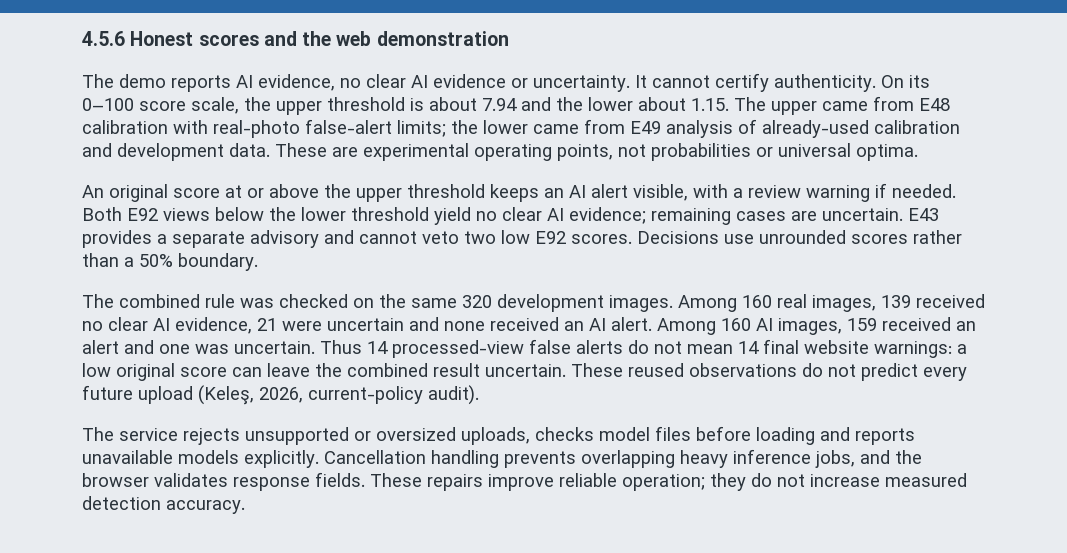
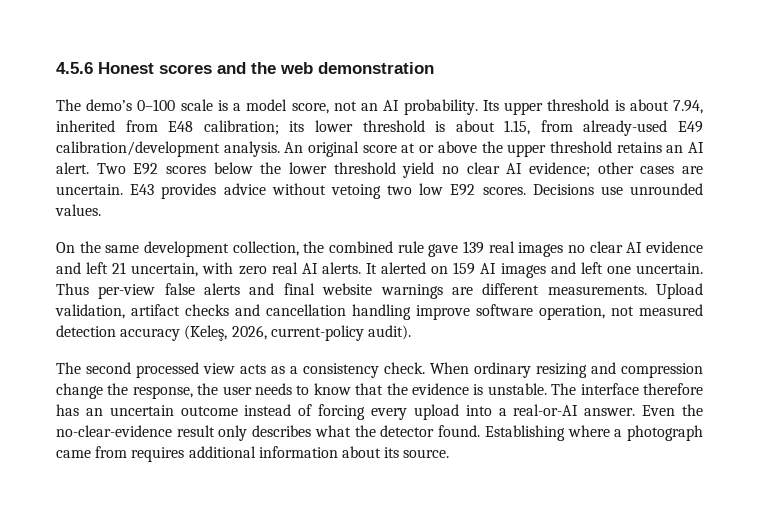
- The demo reports AI evidence, no clear AI evidence or uncertainty. It cannot certify authenticity. On its 0–100 score scale, the upper threshold is about 7.94 and the lower about 1.15. The upper came from E48 calibration with real-photo false-alert limits; the lower came from E49 analysis of already-used calibration and development data. These are experimental operating points, not probabilities or universal optima.
- An original score at or above the upper threshold keeps an AI alert visible, with a review warning if needed. Both E92 views below the lower threshold yield no clear AI evidence; remaining cases are uncertain.
+ The demo’s 0–100 scale is a model score, not an AI probability. Its upper threshold is about 7.94, inherited from E48 calibration; its lower threshold is about 1.15, from already-used E49 calibration/development analysis. An original score at or above the upper threshold retains an AI alert. Two E92 scores below the lower threshold yield no clear AI evidence; other cases are uncertain.
- E43 provides a separate advisory and cannot veto two low E92 scores.
+ E43 provides advice without vetoing two low E92 scores.
- Decisions use unrounded scores rather than a 50% boundary.
- The combined rule was checked on the same 320 development images. Among 160 real images, 139 received no clear AI evidence, 21 were uncertain and none received an AI alert. Among 160 AI images, 159 received an alert and one was uncertain. Thus 14 processed-view false alerts do not mean 14 final website warnings: a low original score can leave the combined result uncertain. These reused observations do not predict every future upload (Keleş, 2026, current-policy audit).
+ Decisions use unrounded values.
+ On the same development collection, the combined rule gave 139 real images no clear AI evidence and left 21 uncertain, with zero real AI alerts. It alerted on 159 AI images and left one uncertain. Thus per-view false alerts and final website warnings are different measurements. Upload validation, artifact checks and cancellation handling improve software operation, not measured detection accuracy (Keleş, 2026, current-policy audit).
- The service rejects unsupported or oversized uploads, checks model files before loading and reports unavailable models explicitly. Cancellation handling prevents overlapping heavy inference jobs, and the browser validates response fields. These repairs improve reliable operation; they do not increase measured detection accuracy.
+ The second processed view acts as a consistency check. When ordinary resizing and compression change the response, the user needs to know that the evidence is unstable. The interface therefore has an uncertain outcome instead of forcing every upload into a real-or-AI answer. Even the no-clear-evidence result only describes what the detector found. Establishing where a photograph came from requires additional information about its source.

